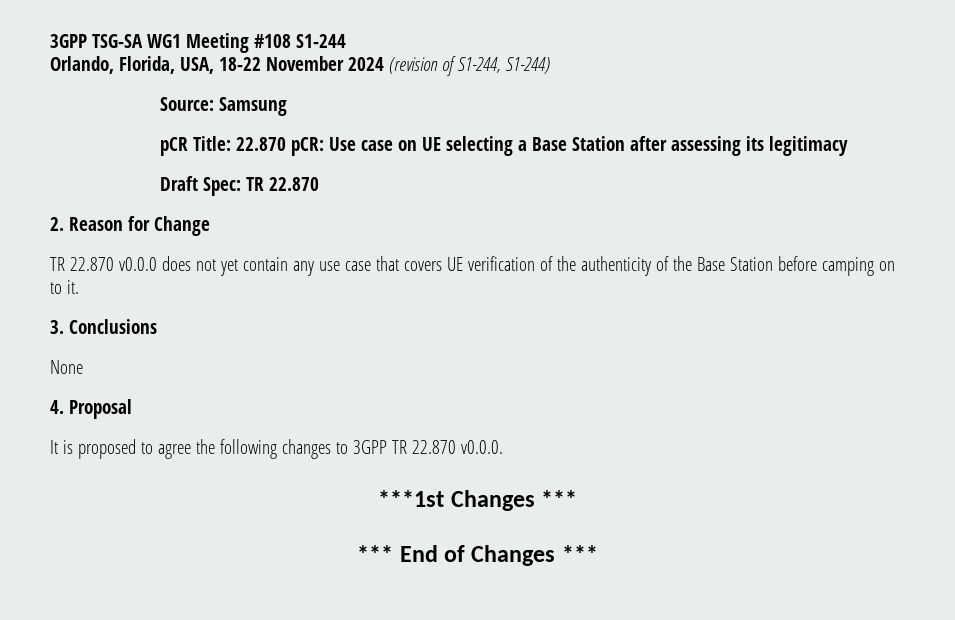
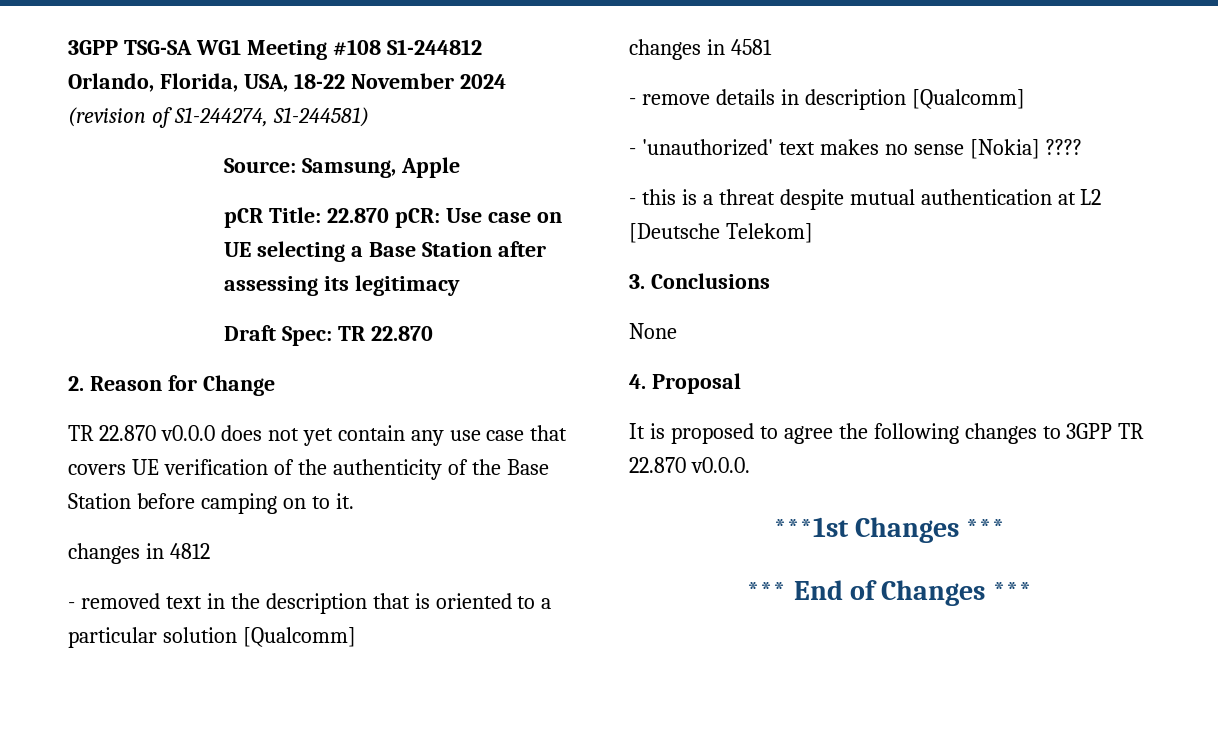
- 3GPP TSG-SA WG1 Meeting #108 S1-244
+ 3GPP TSG-SA WG1 Meeting #108 S1-244812
- Orlando, Florida, USA, 18-22 November 2024 (revision of S1-244, S1-244)
+ Orlando, Florida, USA, 18-22 November 2024 (revision of S1-244274, S1-244581)
- Source: Samsung
+ Source: Samsung, Apple
+ changes in 4812
+ - removed text in the description that is oriented to a particular solution [Qualcomm]
+ changes in 4581
+ - remove details in description [Qualcomm]
+ - 'unauthorized' text makes no sense [Nokia] ????
+ - this is a threat despite mutual authentication at L2 [Deutsche Telekom]

